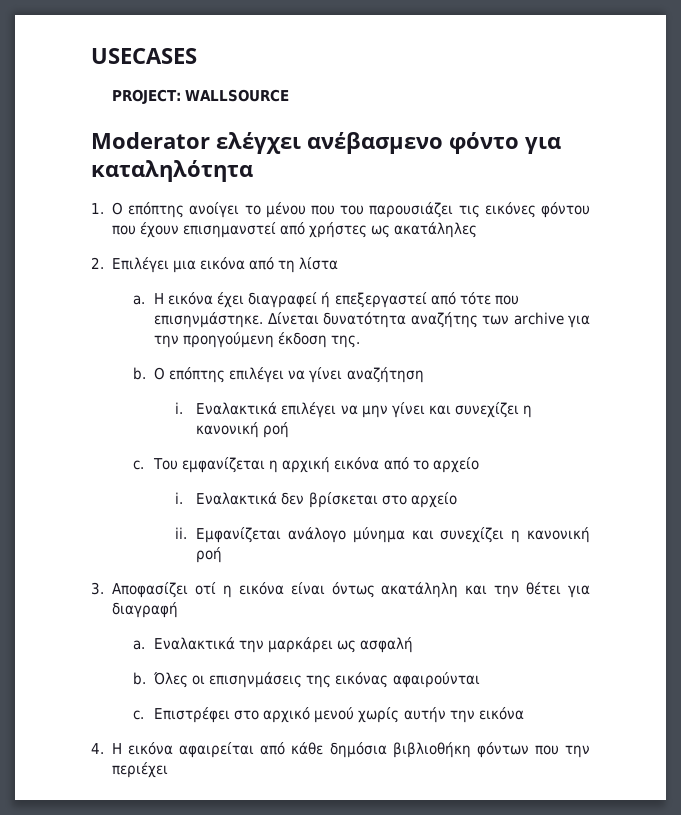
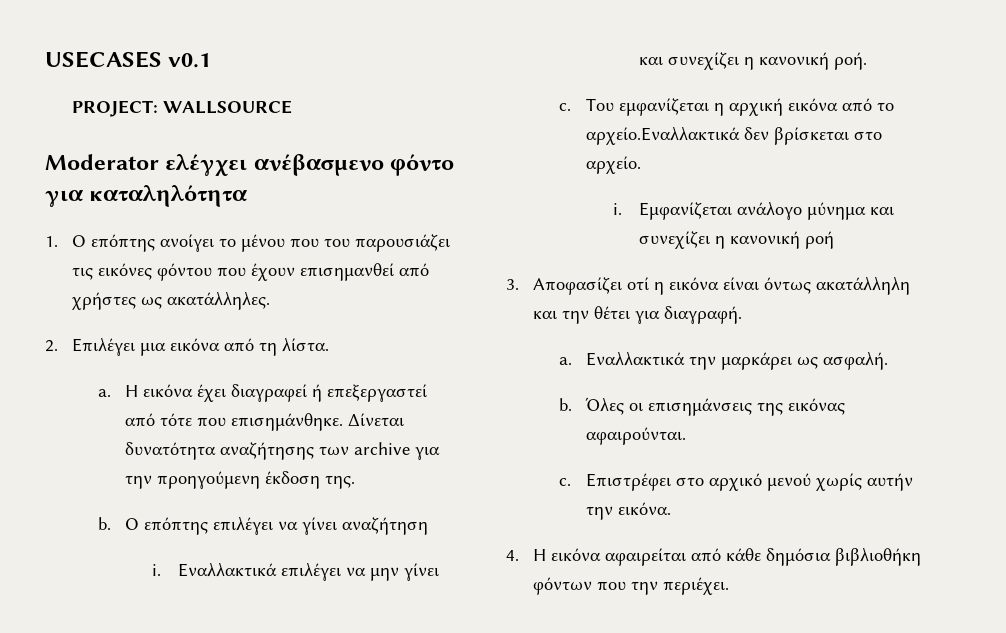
- USECASES
+ USECASES v0.1
- 1. Ο επόπτης ανοίγει το μένου που του παρουσιάζει τις εικόνες φόντου που έχουν επισημανστεί από χρήστες ως ακατάληλες
+ 1. Ο επόπτης ανοίγει το μένου που του παρουσιάζει τις εικόνες φόντου που έχουν επισημανθεί από χρήστες ως ακατάλληλες.
- 2. Επιλέγει μια εικόνα από τη λίστα
+ 2. Επιλέγει μια εικόνα από τη λίστα.
- Η εικόνα έχει διαγραφεί ή επεξεργαστεί από τότε που επισηνμάστηκε.
+ Η εικόνα έχει διαγραφεί ή επεξεργαστεί από τότε που επισημάνθηκε.
- Δίνεται δυνατότητα αναζήτης των archive για την προηγούμενη έκδοση της.
+ Δίνεται δυνατότητα αναζήτησης των archive για την προηγούμενη έκδοση της.
- Εναλακτικά επιλέγει να μην γίνει και συνεχίζει η κανονική ροή
+ Εναλλακτικά επιλέγει να μην γίνει και συνεχίζει η κανονική ροή.
- Του εμφανίζεται η αρχική εικόνα από το αρχείο
- i. Εναλακτικά δεν βρίσκεται στο αρχείο
- ii.
+ Του εμφανίζεται η αρχική εικόνα από το αρχείο.Εναλλακτικά δεν βρίσκεται στο αρχείο.
+ i.
- 3. Αποφασίζει οτί η εικόνα είναι όντως ακατάληλη και την θέτει για διαγραφή
- a. Εναλακτικά την μαρκάρει ως ασφαλή
+ 3. Αποφασίζει οτί η εικόνα είναι όντως ακατάλληλη και την θέτει για διαγραφή.
+ a. Εναλλακτικά την μαρκάρει ως ασφαλή.
- Όλες οι επισηνμάσεις της εικόνας αφαιρούνται
+ Όλες οι επισημάνσεις της εικόνας αφαιρούνται.
- Επιστρέφει στο αρχικό μενού χωρίς αυτήν την εικόνα
+ Επιστρέφει στο αρχικό μενού χωρίς αυτήν την εικόνα.
- 4. Η εικόνα αφαιρείται από κάθε δημόσια βιβλιοθήκη φόντων που την περιέχει
+ 4. Η εικόνα αφαιρείται από κάθε δημόσια βιβλιοθήκη φόντων που την περιέχει.

